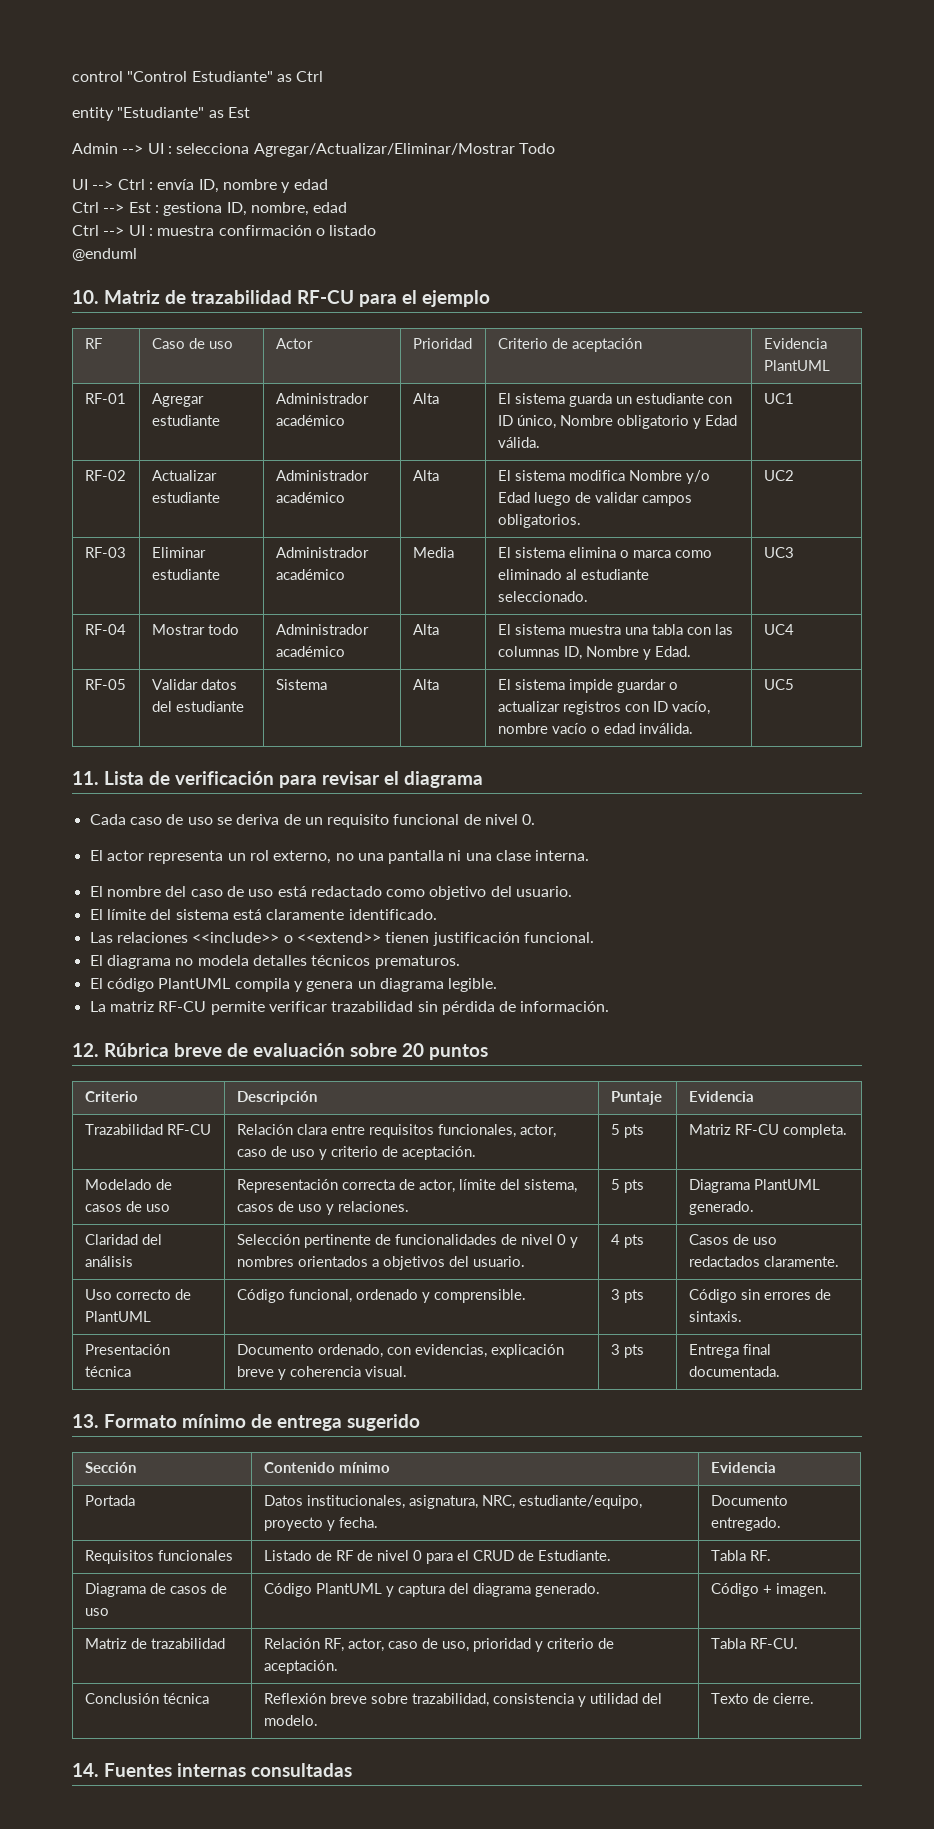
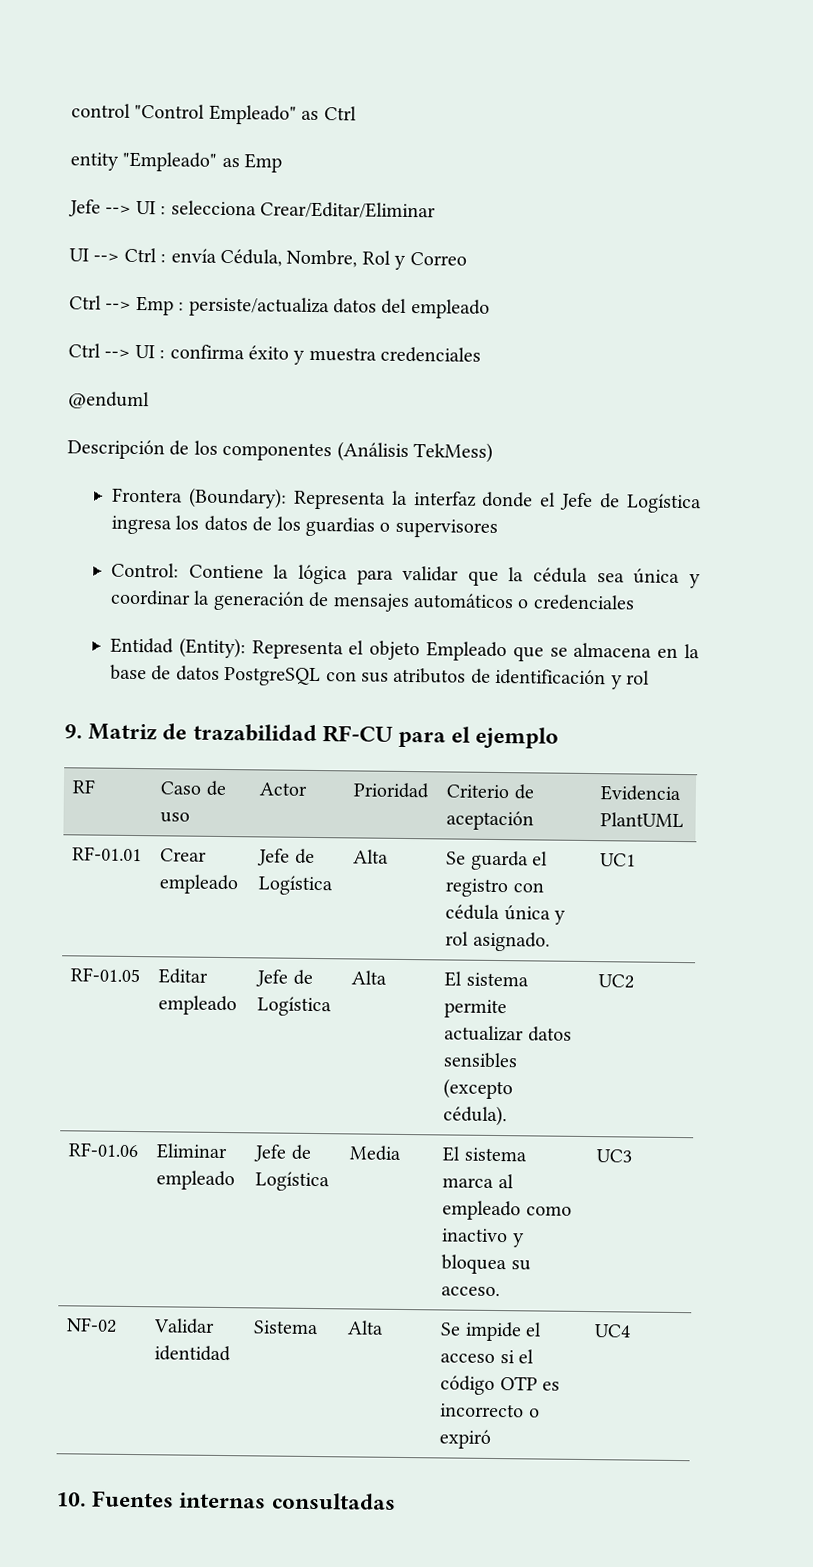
- control "Control Estudiante" as Ctrl
+ control "Control Empleado" as Ctrl
- entity "Estudiante" as Est
- Admin --> UI : selecciona Agregar/Actualizar/Eliminar/Mostrar Todo
+ entity "Empleado" as Emp
+ Jefe --> UI : selecciona Crear/Editar/Eliminar
- UI --> Ctrl : envía ID, nombre y edad
- Ctrl --> Est : gestiona ID, nombre, edad
- Ctrl --> UI : muestra confirmación o listado
+ UI --> Ctrl : envía Cédula, Nombre, Rol y Correo
+ Ctrl --> Emp : persiste/actualiza datos del empleado
+ Ctrl --> UI : confirma éxito y muestra credenciales
  @enduml
- 10. Matriz de trazabilidad RF-CU para el ejemplo
+ Descripción de los componentes (Análisis TekMess)
+ Frontera (Boundary): Representa la interfaz donde el Jefe de Logística ingresa los datos de los guardias o supervisores
+ Control: Contiene la lógica para validar que la cédula sea única y coordinar la generación de mensajes automáticos o credenciales
+ Entidad (Entity): Representa el objeto Empleado que se almacena en la base de datos PostgreSQL con sus atributos de identificación y rol
+ 9. Matriz de trazabilidad RF-CU para el ejemplo
- RF-01 | Agregar estudiante | Administrador académico | Alta | El sistema guarda un estudiante con ID único, Nombre obligatorio y Edad válida. | UC1
- RF-02 | Actualizar estudiante | Administrador académico | Alta | El sistema modifica Nombre y/o Edad luego de validar campos obligatorios. | UC2
+ RF-01.01 | Crear empleado | Jefe de Logística | Alta | Se guarda el registro con cédula única y rol asignado. | UC1
+ RF-01.05 | Editar empleado | Jefe de Logística | Alta | El sistema permite actualizar datos sensibles (excepto cédula). | UC2
- RF-03 | Eliminar estudiante | Administrador académico | Media | El sistema elimina o marca como eliminado al estudiante seleccionado. | UC3
- RF-04 | Mostrar todo | Administrador académico | Alta | El sistema muestra una tabla con las columnas ID, Nombre y Edad. | UC4
- RF-05 | Validar datos del estudiante | Sistema | Alta | El sistema impide guardar o actualizar registros con ID vacío, nombre vacío o edad inválida. | UC5
- 11. Lista de verificación para revisar el diagrama
- Cada caso de uso se deriva de un requisito funcional de nivel 0.
- El actor representa un rol externo, no una pantalla ni una clase interna.
- El nombre del caso de uso está redactado como objetivo del usuario.
- El límite del sistema está claramente identificado.
- Las relaciones <<include>> o <<extend>> tienen justificación funcional.
- El diagrama no modela detalles técnicos prematuros.
- El código PlantUML compila y genera un diagrama legible.
- La matriz RF-CU permite verificar trazabilidad sin pérdida de información.
- 12. Rúbrica breve de evaluación sobre 20 puntos
- Criterio | Descripción | Puntaje | Evidencia
- Trazabilidad RF-CU | Relación clara entre requisitos funcionales, actor, caso de uso y criterio de aceptación. | 5 pts | Matriz RF-CU completa.
- Modelado de casos de uso | Representación correcta de actor, límite del sistema, casos de uso y relaciones. | 5 pts | Diagrama PlantUML generado.
- Claridad del análisis | Selección pertinente de funcionalidades de nivel 0 y nombres orientados a objetivos del usuario. | 4 pts | Casos de uso redactados claramente.
- Uso correcto de PlantUML | Código funcional, ordenado y comprensible. | 3 pts | Código sin errores de sintaxis.
- Presentación técnica | Documento ordenado, con evidencias, explicación breve y coherencia visual. | 3 pts | Entrega final documentada.
- 13. Formato mínimo de entrega sugerido
- Sección | Contenido mínimo | Evidencia
- Portada | Datos institucionales, asignatura, NRC, estudiante/equipo, proyecto y fecha. | Documento entregado.
- Requisitos funcionales | Listado de RF de nivel 0 para el CRUD de Estudiante. | Tabla RF.
- Diagrama de casos de uso | Código PlantUML y captura del diagrama generado. | Código + imagen.
- Matriz de trazabilidad | Relación RF, actor, caso de uso, prioridad y criterio de aceptación. | Tabla RF-CU.
- Conclusión técnica | Reflexión breve sobre trazabilidad, consistencia y utilidad del modelo. | Texto de cierre.
- 14. Fuentes internas consultadas
+ RF-01.06 | Eliminar empleado | Jefe de Logística | Media | El sistema marca al empleado como inactivo y bloquea su acceso. | UC3
+ NF-02 | Validar identidad | Sistema | Alta | Se impide el acceso si el código OTP es incorrecto o expiró | UC4
+ 10. Fuentes internas consultadas

